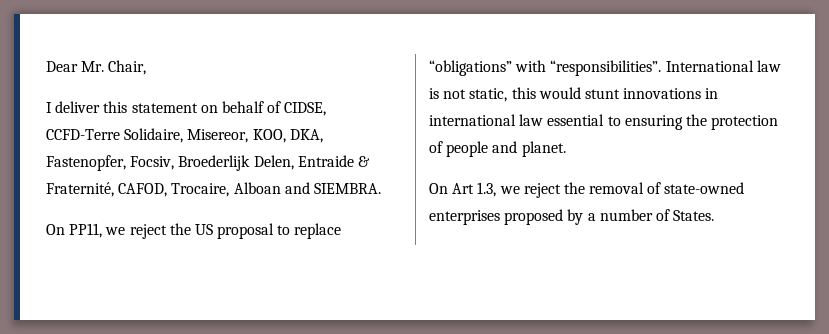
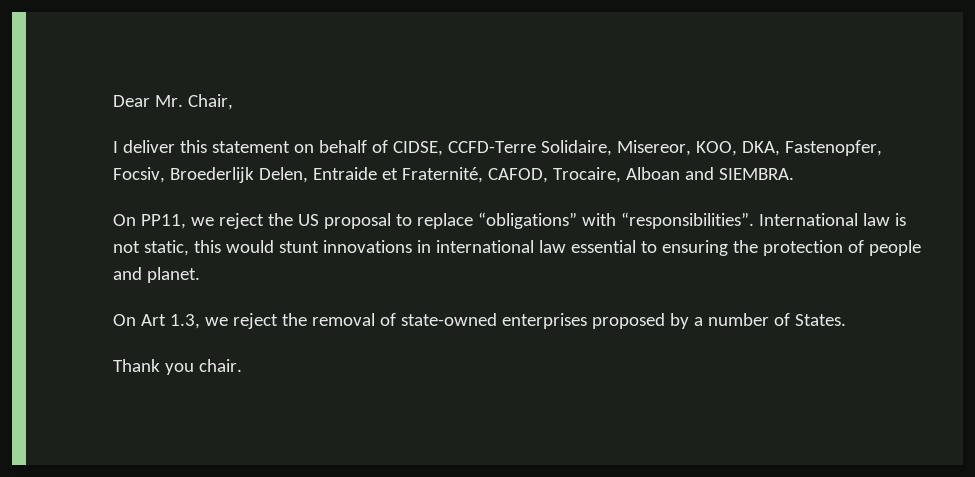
- I deliver this statement on behalf of CIDSE, CCFD-Terre Solidaire, Misereor, KOO, DKA, Fastenopfer, Focsiv, Broederlijk Delen, Entraide & Fraternité, CAFOD, Trocaire, Alboan and SIEMBRA.
+ I deliver this statement on behalf of CIDSE, CCFD-Terre Solidaire, Misereor, KOO, DKA, Fastenopfer, Focsiv, Broederlijk Delen, Entraide et Fraternité, CAFOD, Trocaire, Alboan and SIEMBRA.
+ Thank you chair.

